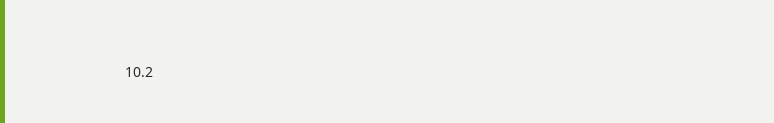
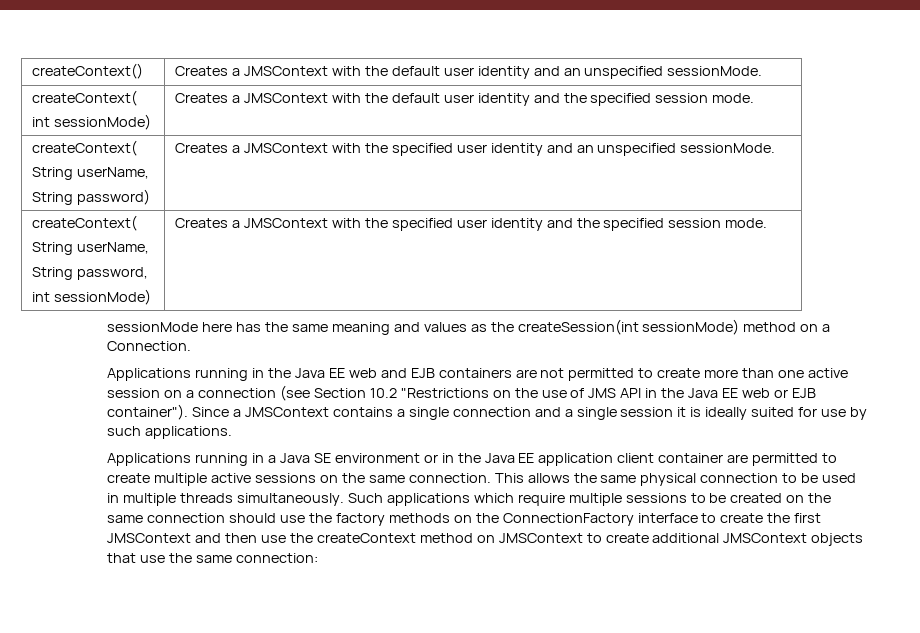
- 10.2
+ createContext() | Creates a JMSContext with the default user identity and an unspecified sessionMode.
+ createContext(
+ int sessionMode) | Creates a JMSContext with the default user identity and the specified session mode.
+ createContext(
+ String userName,
+ String password) | Creates a JMSContext with the specified user identity and an unspecified sessionMode.
+ createContext(
+ String userName,
+ String password,
+ int sessionMode) | Creates a JMSContext with the specified user identity and the specified session mode.
+ sessionMode here has the same meaning and values as the createSession(int sessionMode) method on a Connection.
+ Applications running in the Java EE web and EJB containers are not permitted to create more than one active session on a connection (see Section 10.2 "Restrictions on the use of JMS API in the Java EE web or EJB container"). Since a JMSContext contains a single connection and a single session it is ideally suited for use by such applications.
+ Applications running in a Java SE environment or in the Java EE application client container are permitted to create multiple active sessions on the same connection. This allows the same physical connection to be used in multiple threads simultaneously. Such applications which require multiple sessions to be created on the same connection should use the factory methods on the ConnectionFactory interface to create the first JMSContext and then use the createContext method on JMSContext to create additional JMSContext objects that use the same connection:

